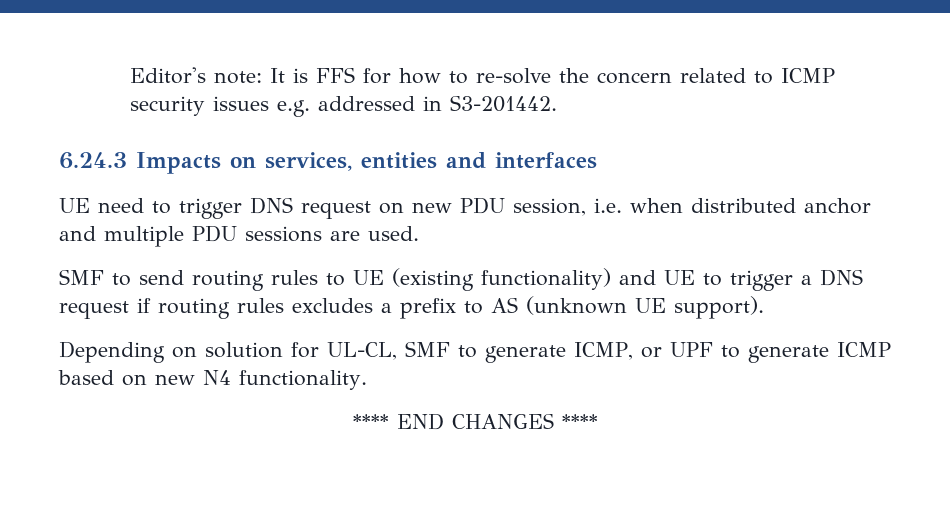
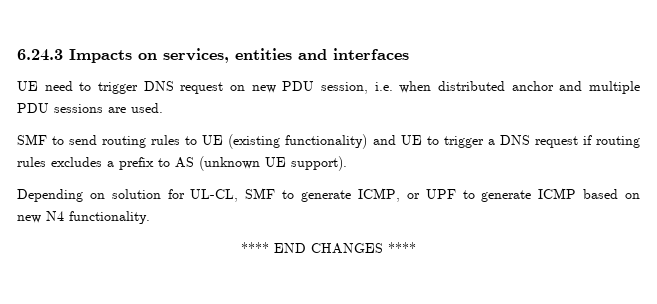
- Editor's note: It is FFS for how to re-solve the concern related to ICMP security issues e.g. addressed in S3-201442.

